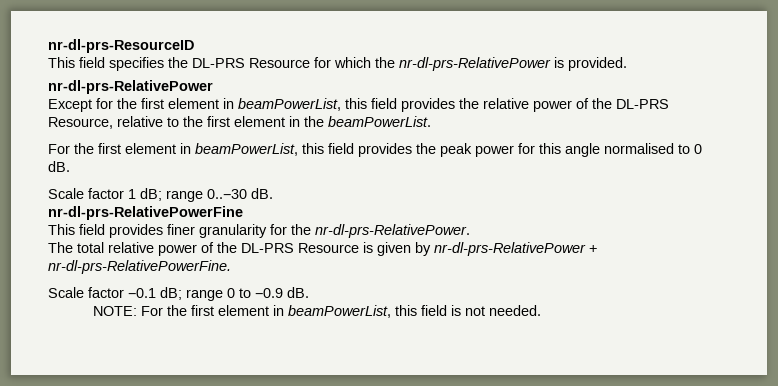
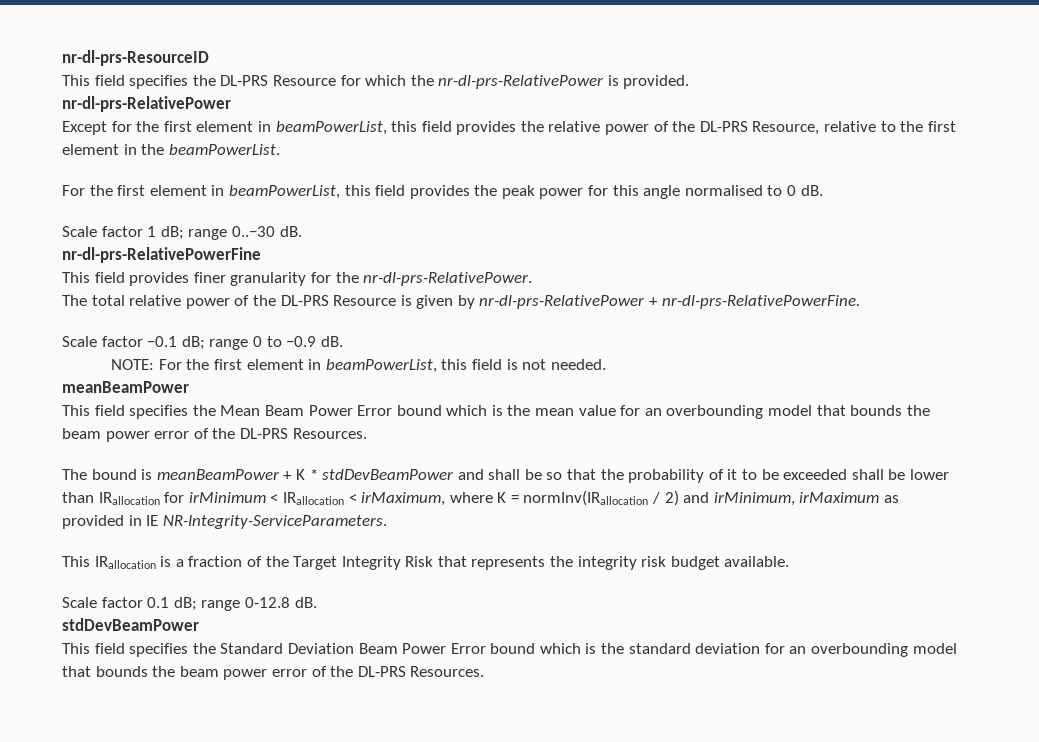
  NOTE: For the first element in beamPowerList, this field is not needed.
+ meanBeamPower
+ This field specifies the Mean Beam Power Error bound which is the mean value for an overbounding model that bounds the beam power error of the DL-PRS Resources.
+ The bound is meanBeamPower + K * stdDevBeamPower and shall be so that the probability of it to be exceeded shall be lower than IRallocation for irMinimum < IRallocation < irMaximum, where K = normInv(IRallocation / 2) and irMinimum, irMaximum as provided in IE NR-Integrity-ServiceParameters.
+ This IRallocation is a fraction of the Target Integrity Risk that represents the integrity risk budget available.
+ Scale factor 0.1 dB; range 0-12.8 dB.
+ stdDevBeamPower
+ This field specifies the Standard Deviation Beam Power Error bound which is the standard deviation for an overbounding model that bounds the beam power error of the DL-PRS Resources.

